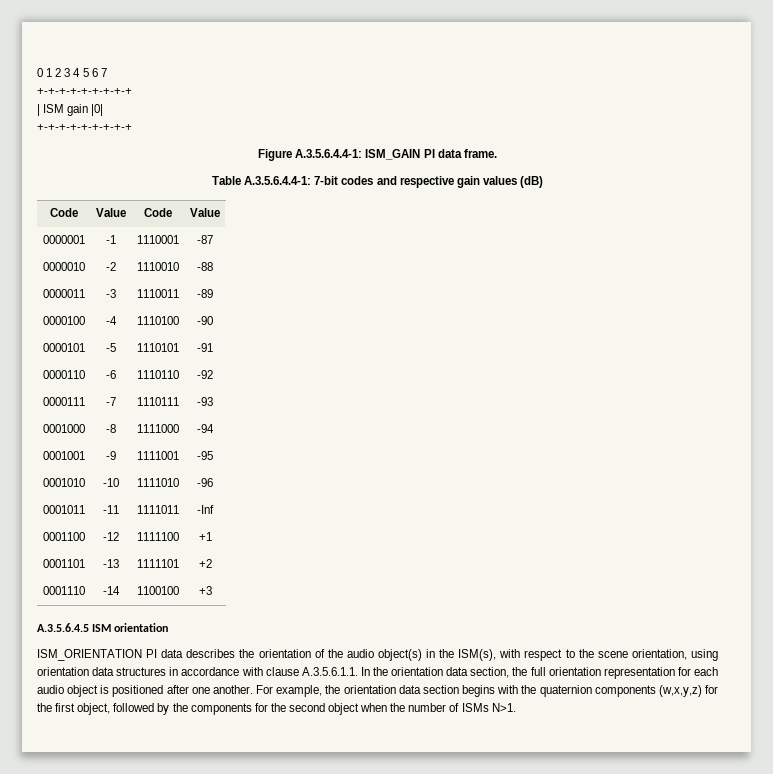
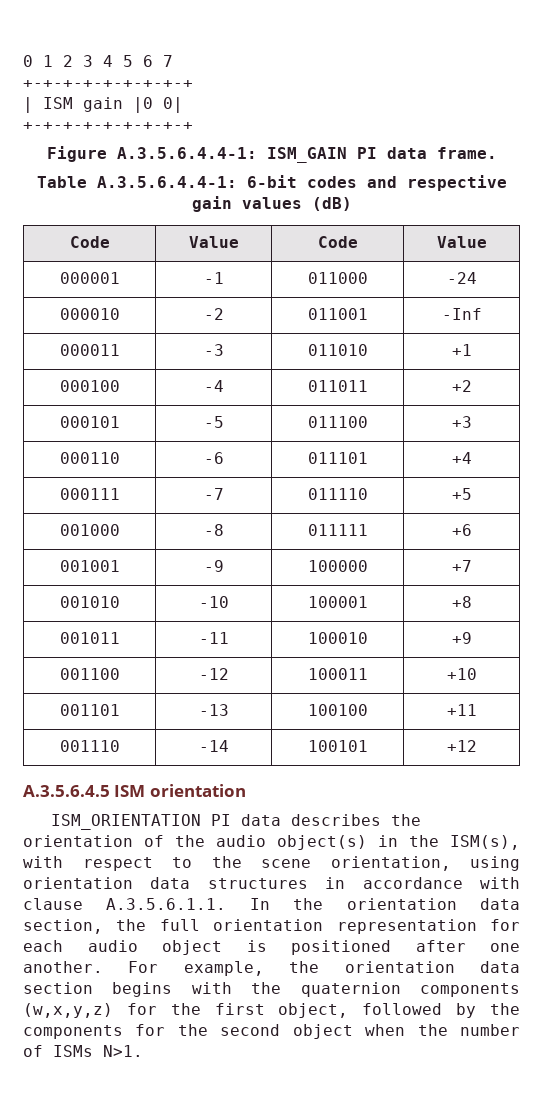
- | ISM gain |0|
+ | ISM gain |0 0|
- Table A.3.5.6.4.4-1: 7-bit codes and respective gain values (dB)
+ Table A.3.5.6.4.4-1: 6-bit codes and respective gain values (dB)
- 0000001 | -1 | 1110001 | -87
- 0000010 | -2 | 1110010 | -88
- 0000011 | -3 | 1110011 | -89
- 0000100 | -4 | 1110100 | -90
- 0000101 | -5 | 1110101 | -91
- 0000110 | -6 | 1110110 | -92
- 0000111 | -7 | 1110111 | -93
- 0001000 | -8 | 1111000 | -94
- 0001001 | -9 | 1111001 | -95
- 0001010 | -10 | 1111010 | -96
- 0001011 | -11 | 1111011 | -Inf
- 0001100 | -12 | 1111100 | +1
- 0001101 | -13 | 1111101 | +2
- 0001110 | -14 | 1100100 | +3
+ 000001 | -1 | 011000 | -24
+ 000010 | -2 | 011001 | -Inf
+ 000011 | -3 | 011010 | +1
+ 000100 | -4 | 011011 | +2
+ 000101 | -5 | 011100 | +3
+ 000110 | -6 | 011101 | +4
+ 000111 | -7 | 011110 | +5
+ 001000 | -8 | 011111 | +6
+ 001001 | -9 | 100000 | +7
+ 001010 | -10 | 100001 | +8
+ 001011 | -11 | 100010 | +9
+ 001100 | -12 | 100011 | +10
+ 001101 | -13 | 100100 | +11
+ 001110 | -14 | 100101 | +12

